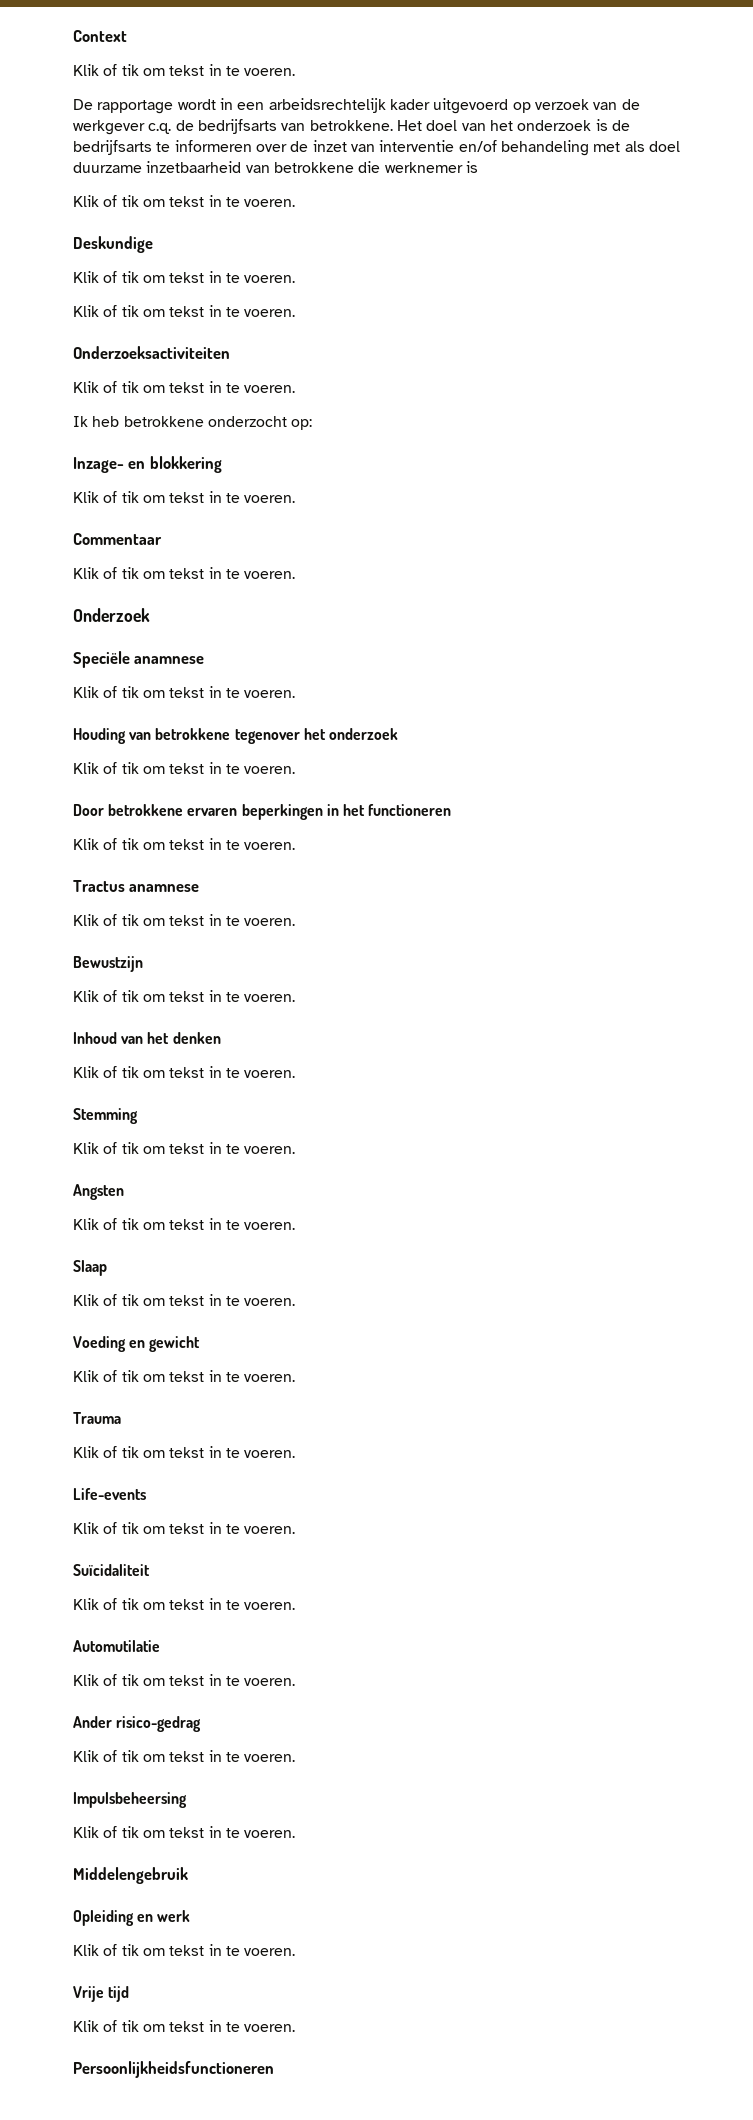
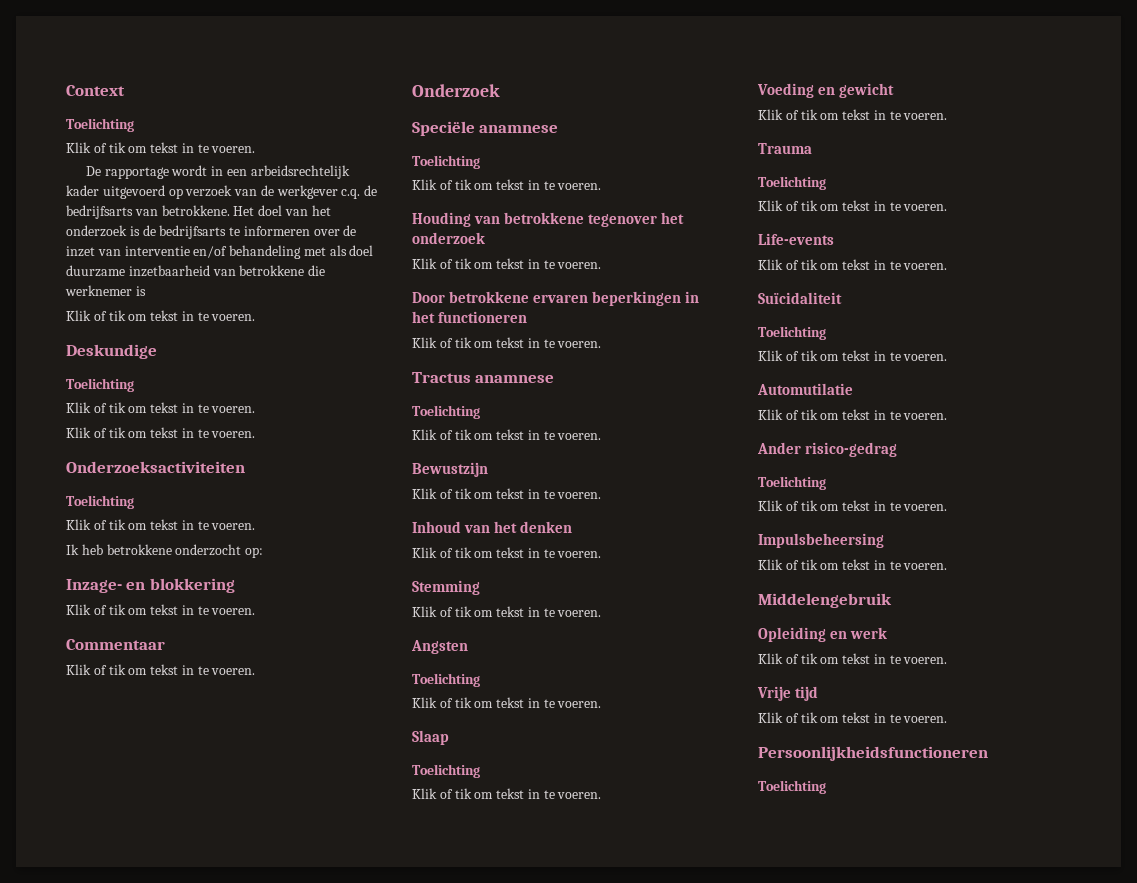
  Context
+ Toelichting
  Deskundige
+ Toelichting
  Onderzoeksactiviteiten
+ Toelichting
  Speciële anamnese
+ Toelichting
  Tractus anamnese
+ Toelichting
  Angsten
+ Toelichting
  Slaap
+ Toelichting
  Trauma
+ Toelichting
  Suïcidaliteit
+ Toelichting
  Ander risico-gedrag
+ Toelichting
  Persoonlijkheidsfunctioneren
+ Toelichting

